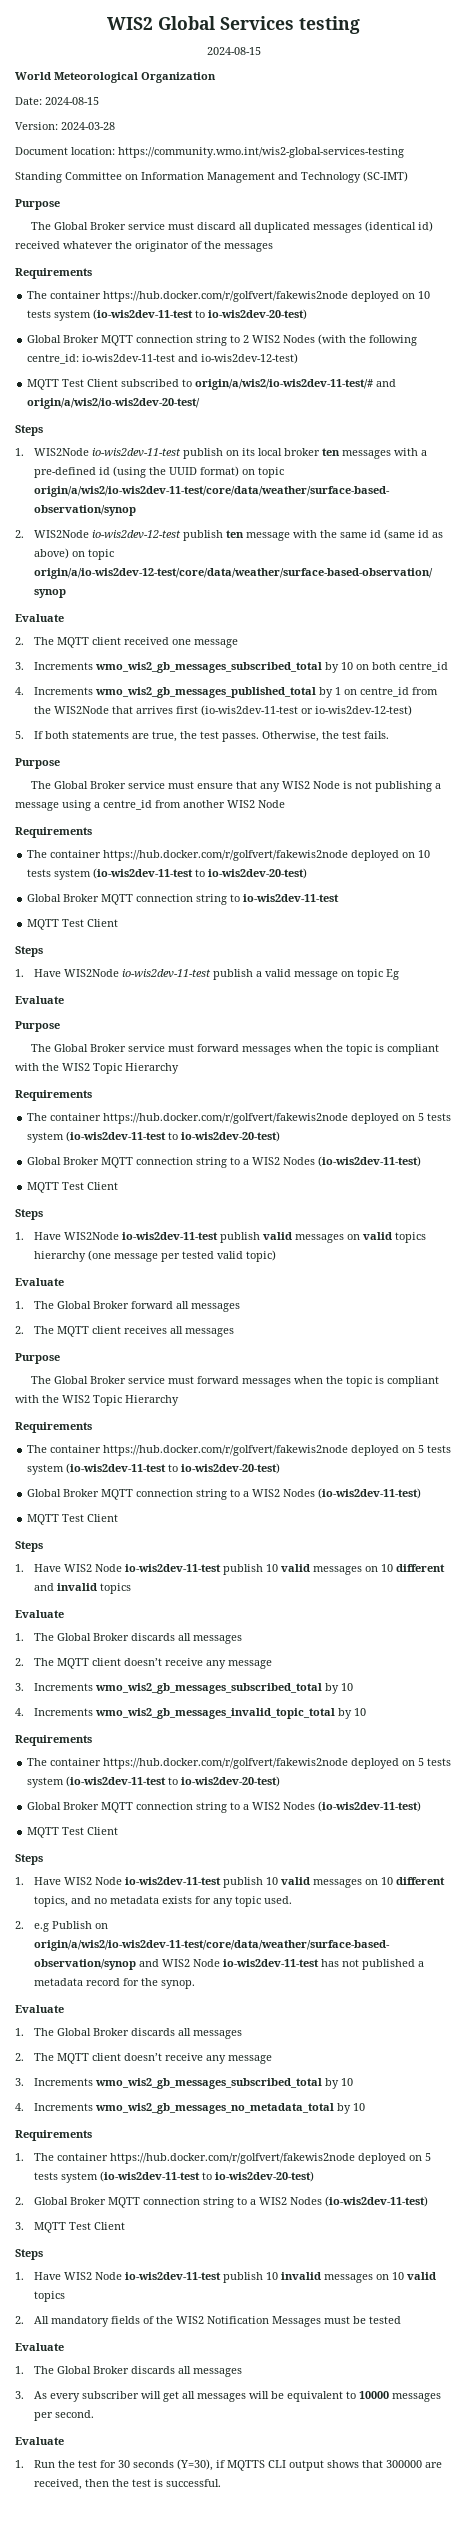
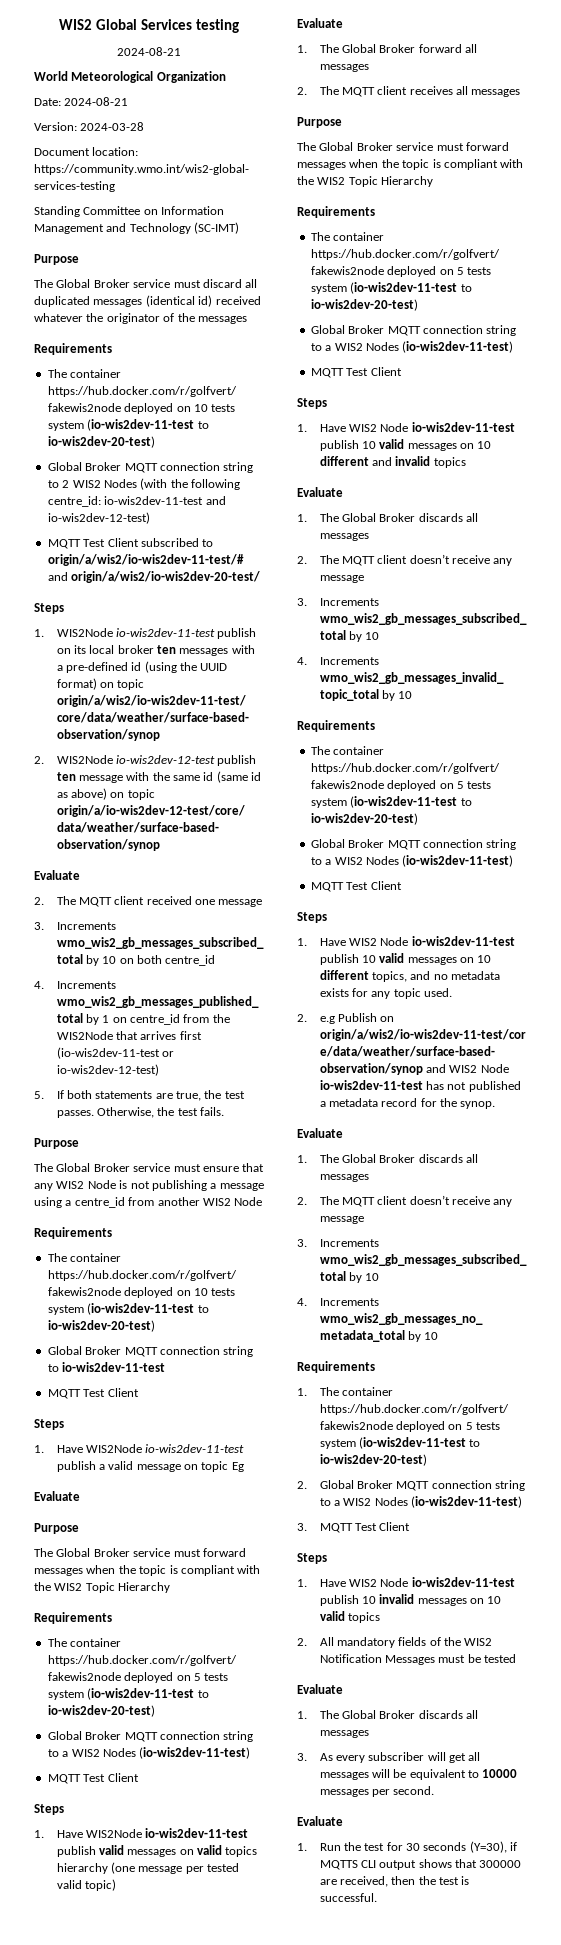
  WIS2 Global Services testing
- 2024-08-15
+ 2024-08-21
- Date: 2024-08-15
+ Date: 2024-08-21

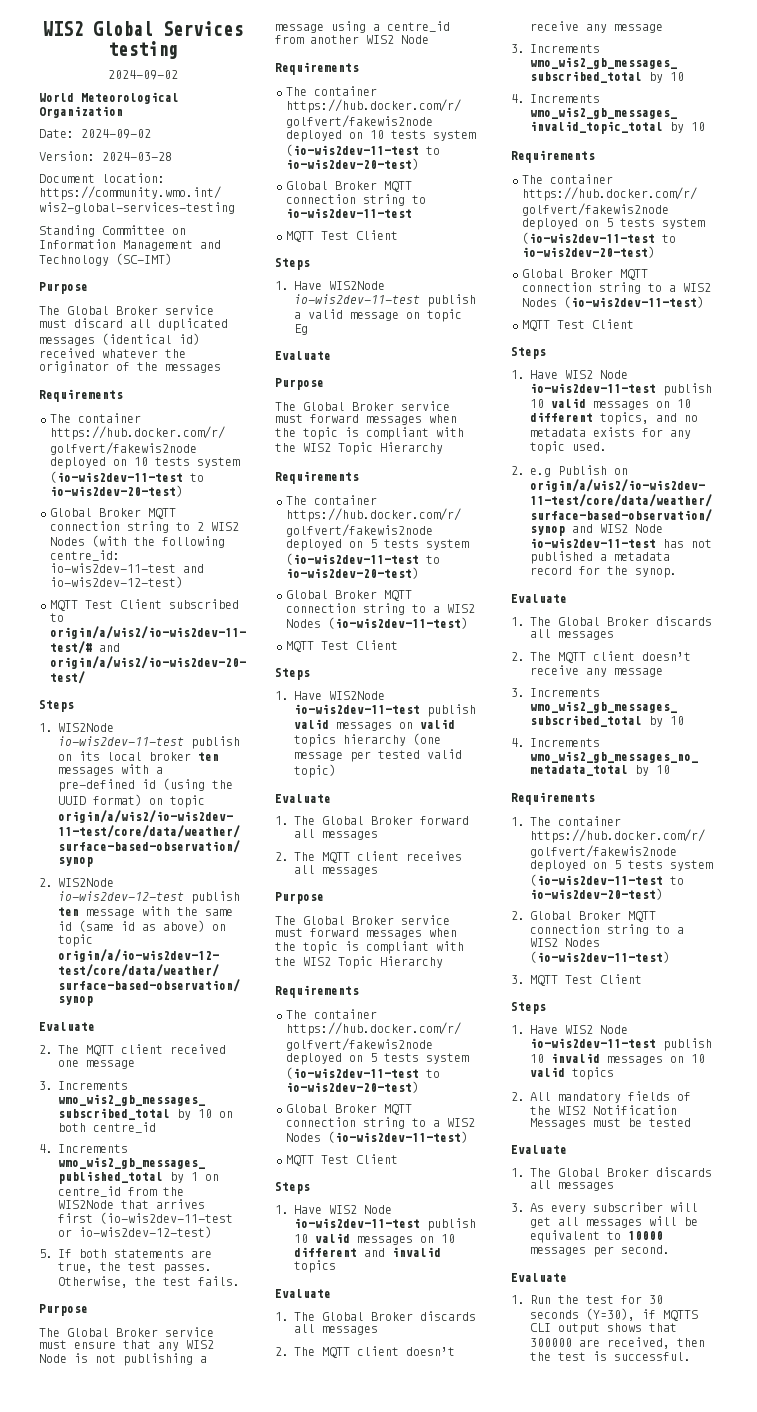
  WIS2 Global Services testing
- 2024-08-21
+ 2024-09-02
- Date: 2024-08-21
+ Date: 2024-09-02

